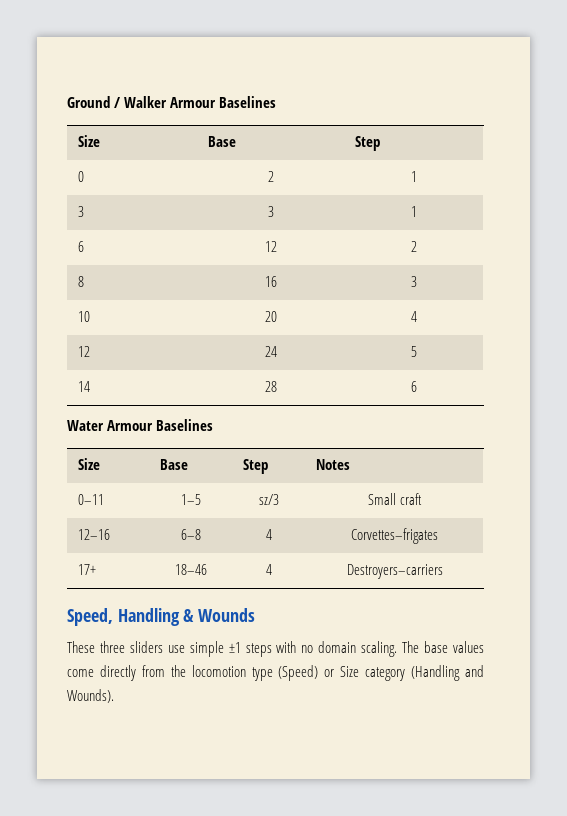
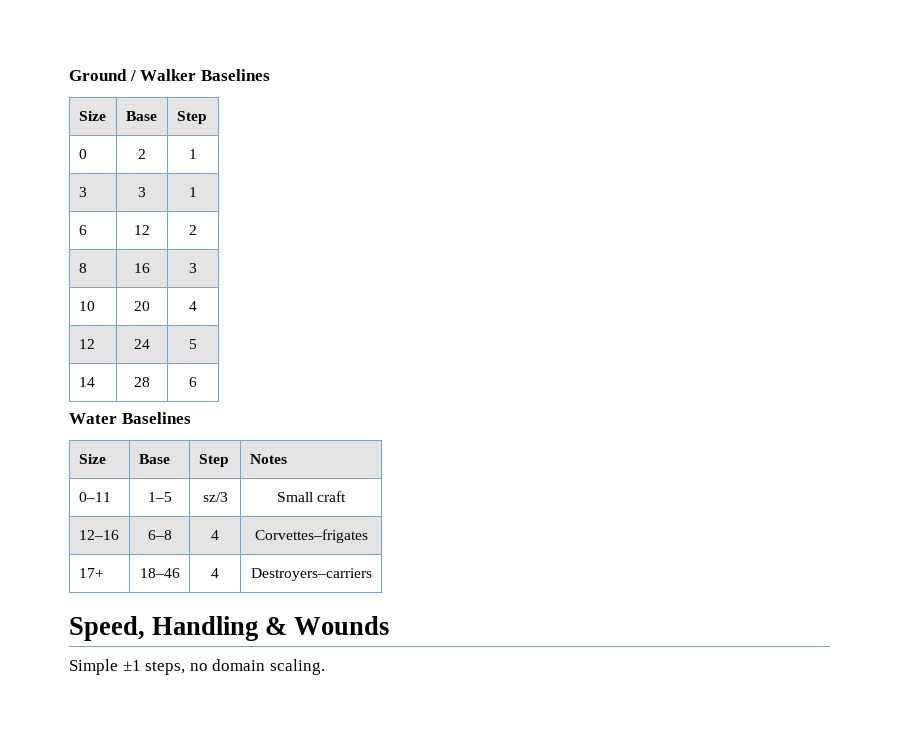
- Ground / Walker Armour Baselines
+ Ground / Walker Baselines
- Water Armour Baselines
+ Water Baselines
- These three sliders use simple ±1 steps with no domain scaling. The base values come directly from the locomotion type (Speed) or Size category (Handling and Wounds).
+ Simple ±1 steps, no domain scaling.

